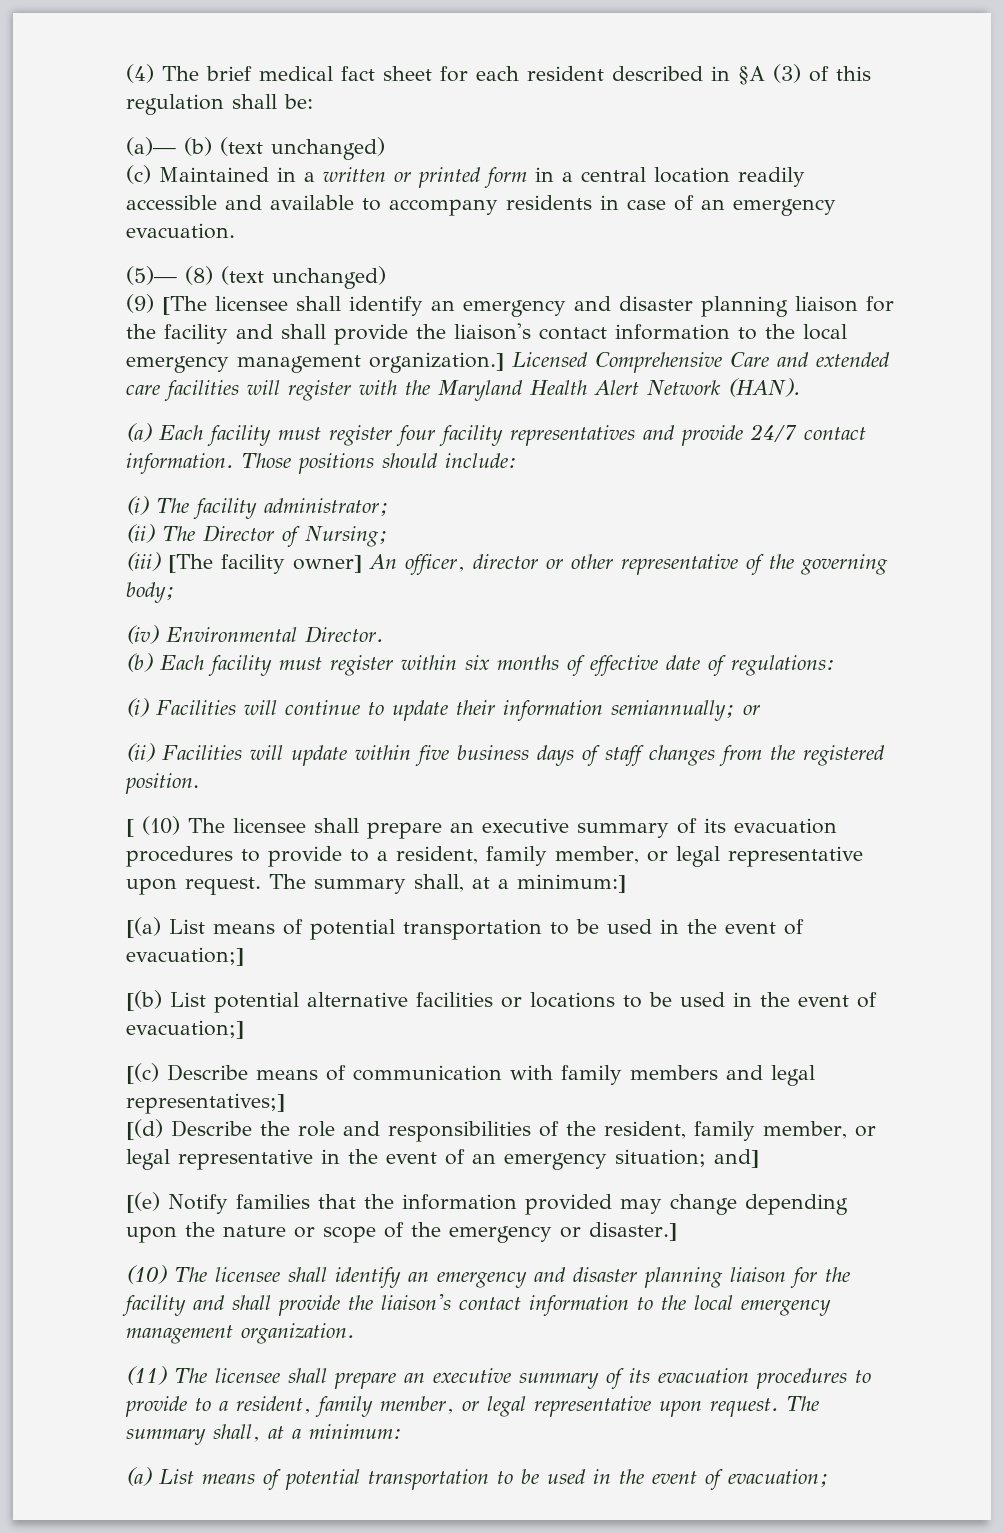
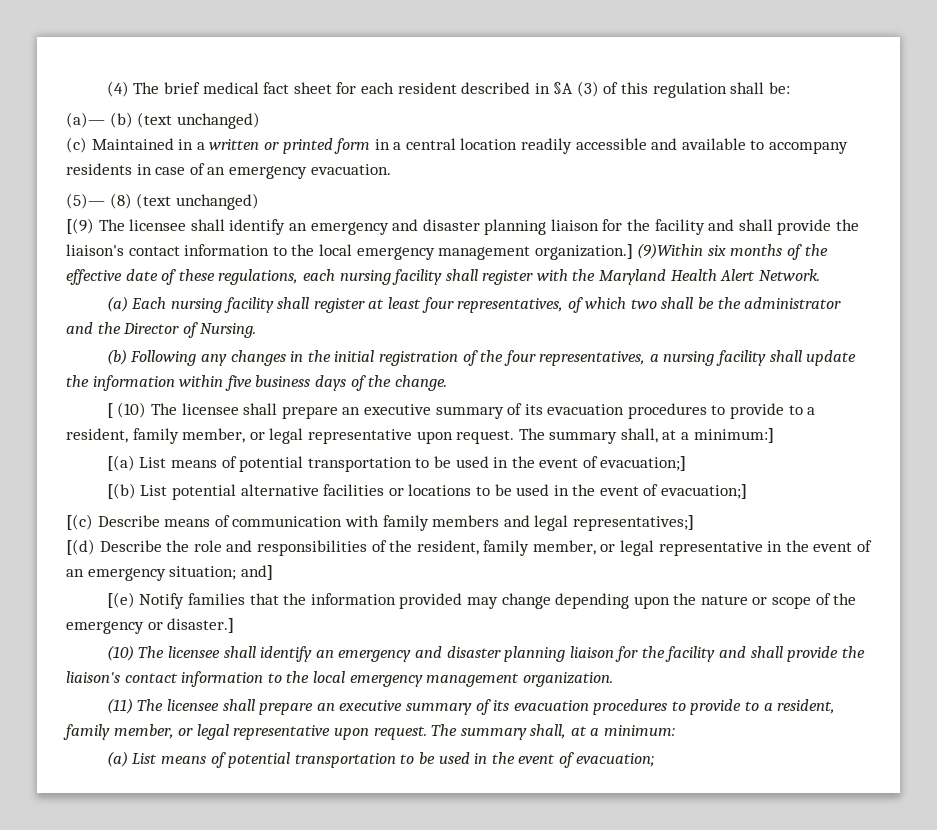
- (9) [The licensee shall identify an emergency and disaster planning liaison for the facility and shall provide the liaison's contact information to the local emergency management organization.]
+ [(9) The licensee shall identify an emergency and disaster planning liaison for the facility and shall provide the liaison's contact information to the local emergency management organization.]
- Licensed Comprehensive Care and extended care facilities will register with the Maryland Health Alert Network (HAN).
+ (9)Within six months of the effective date of these regulations, each nursing facility shall register with the Maryland Health Alert Network.
- (a) Each facility must register four facility representatives and provide 24/7 contact information. Those positions should include:
- (i) The facility administrator;
- (ii) The Director of Nursing;
- (iii) [The facility owner] An officer, director or other representative of the governing body;
- (iv) Environmental Director.
- (b) Each facility must register within six months of effective date of regulations:
- (i) Facilities will continue to update their information semiannually; or
- (ii) Facilities will update within five business days of staff changes from the registered position.
+ (a) Each nursing facility shall register at least four representatives, of which two shall be the administrator and the Director of Nursing.
+ (b) Following any changes in the initial registration of the four representatives, a nursing facility shall update the information within five business days of the change.

